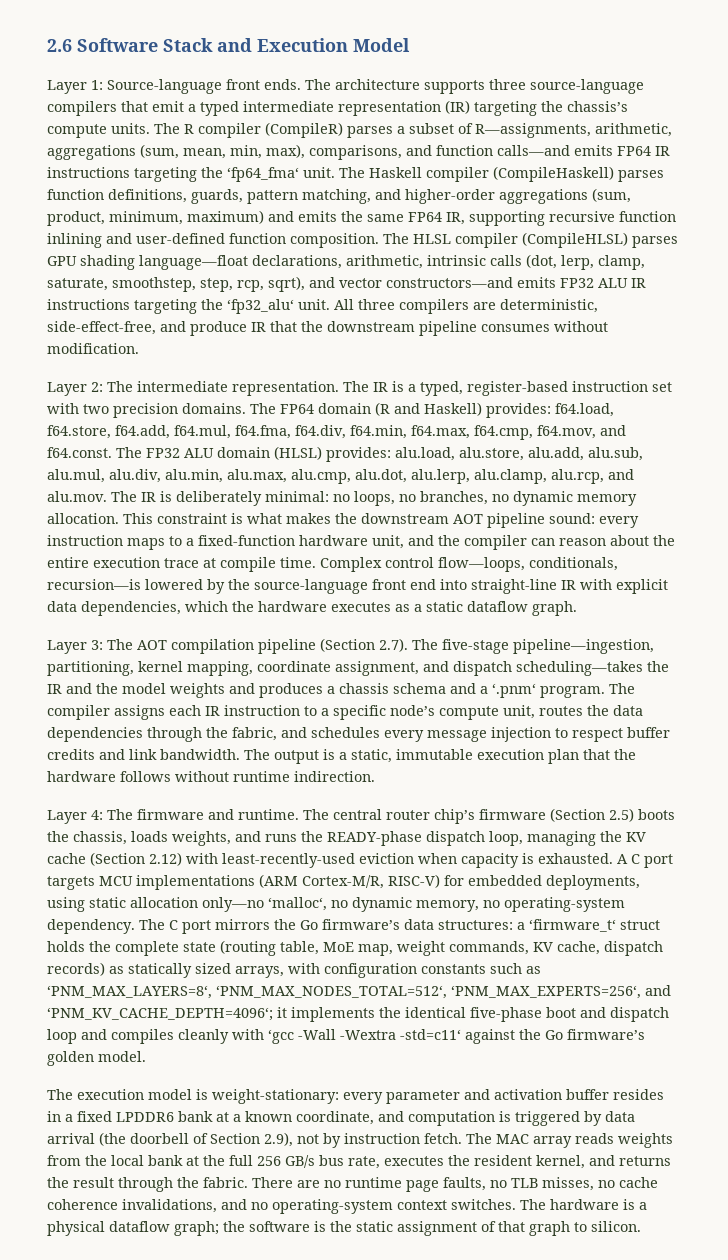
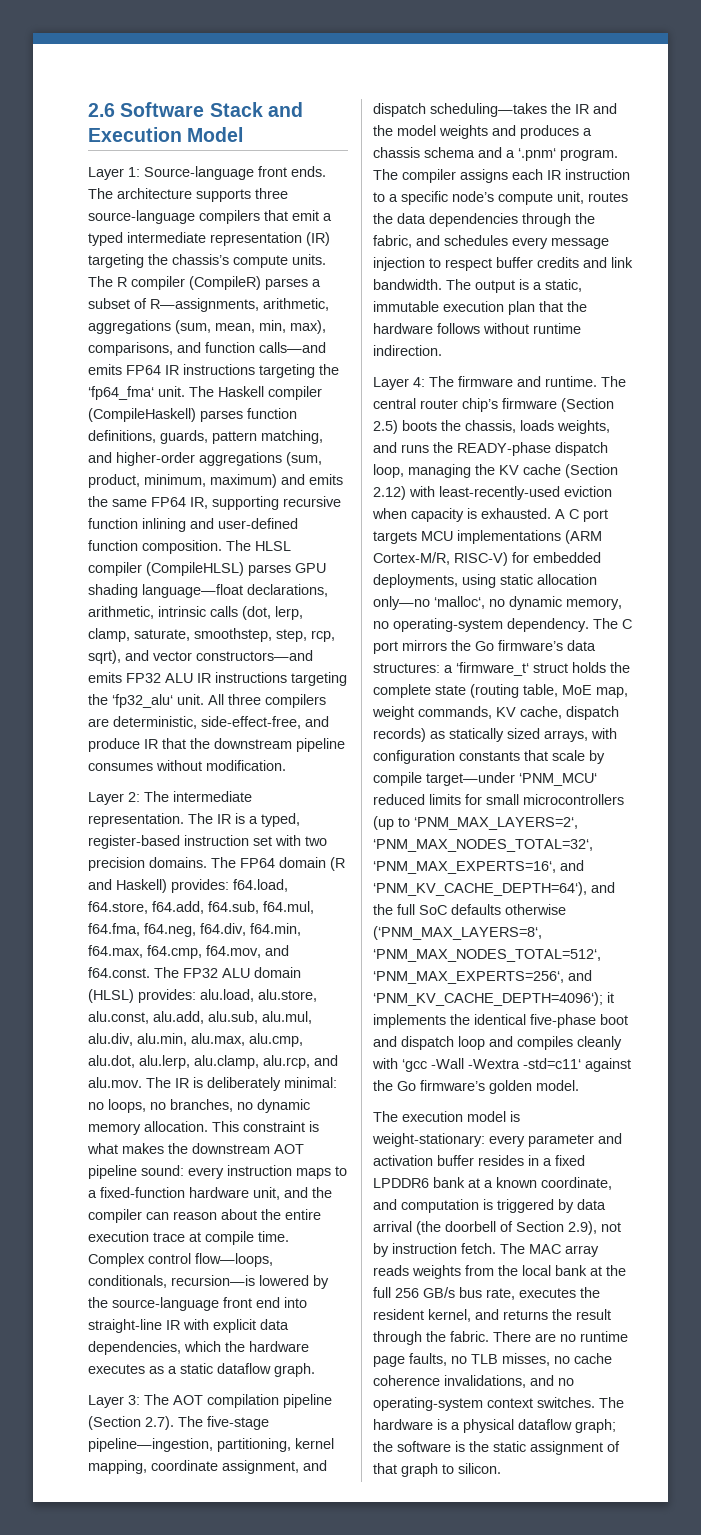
- The FP64 domain (R and Haskell) provides: f64.load, f64.store, f64.add, f64.mul, f64.fma, f64.div, f64.min, f64.max, f64.cmp, f64.mov, and f64.const. The FP32 ALU domain (HLSL) provides: alu.load, alu.store, alu.add, alu.sub, alu.mul, alu.div, alu.min, alu.max, alu.cmp, alu.dot, alu.lerp, alu.clamp, alu.rcp, and alu.mov. The IR is deliberately minimal: no loops, no branches, no dynamic memory allocation.
+ The FP64 domain (R and Haskell) provides: f64.load, f64.store, f64.add, f64.sub, f64.mul, f64.fma, f64.neg, f64.div, f64.min, f64.max, f64.cmp, f64.mov, and f64.const. The FP32 ALU domain (HLSL) provides: alu.load, alu.store, alu.const, alu.add, alu.sub, alu.mul, alu.div, alu.min, alu.max, alu.cmp, alu.dot, alu.lerp, alu.clamp, alu.rcp, and alu.mov. The IR is deliberately minimal: no loops, no branches, no dynamic memory allocation.
- The C port mirrors the Go firmware’s data structures: a ‘firmware_t‘ struct holds the complete state (routing table, MoE map, weight commands, KV cache, dispatch records) as statically sized arrays, with configuration constants such as ‘PNM_MAX_LAYERS=8‘, ‘PNM_MAX_NODES_TOTAL=512‘, ‘PNM_MAX_EXPERTS=256‘, and ‘PNM_KV_CACHE_DEPTH=4096‘; it implements the identical five-phase boot and dispatch loop and compiles cleanly with ‘gcc -Wall -Wextra -std=c11‘ against the Go firmware’s golden model.
+ The C port mirrors the Go firmware’s data structures: a ‘firmware_t‘ struct holds the complete state (routing table, MoE map, weight commands, KV cache, dispatch records) as statically sized arrays, with configuration constants that scale by compile target—under ‘PNM_MCU‘ reduced limits for small microcontrollers (up to ‘PNM_MAX_LAYERS=2‘, ‘PNM_MAX_NODES_TOTAL=32‘, ‘PNM_MAX_EXPERTS=16‘, and ‘PNM_KV_CACHE_DEPTH=64‘), and the full SoC defaults otherwise (‘PNM_MAX_LAYERS=8‘, ‘PNM_MAX_NODES_TOTAL=512‘, ‘PNM_MAX_EXPERTS=256‘, and ‘PNM_KV_CACHE_DEPTH=4096‘); it implements the identical five-phase boot and dispatch loop and compiles cleanly with ‘gcc -Wall -Wextra -std=c11‘ against the Go firmware’s golden model.

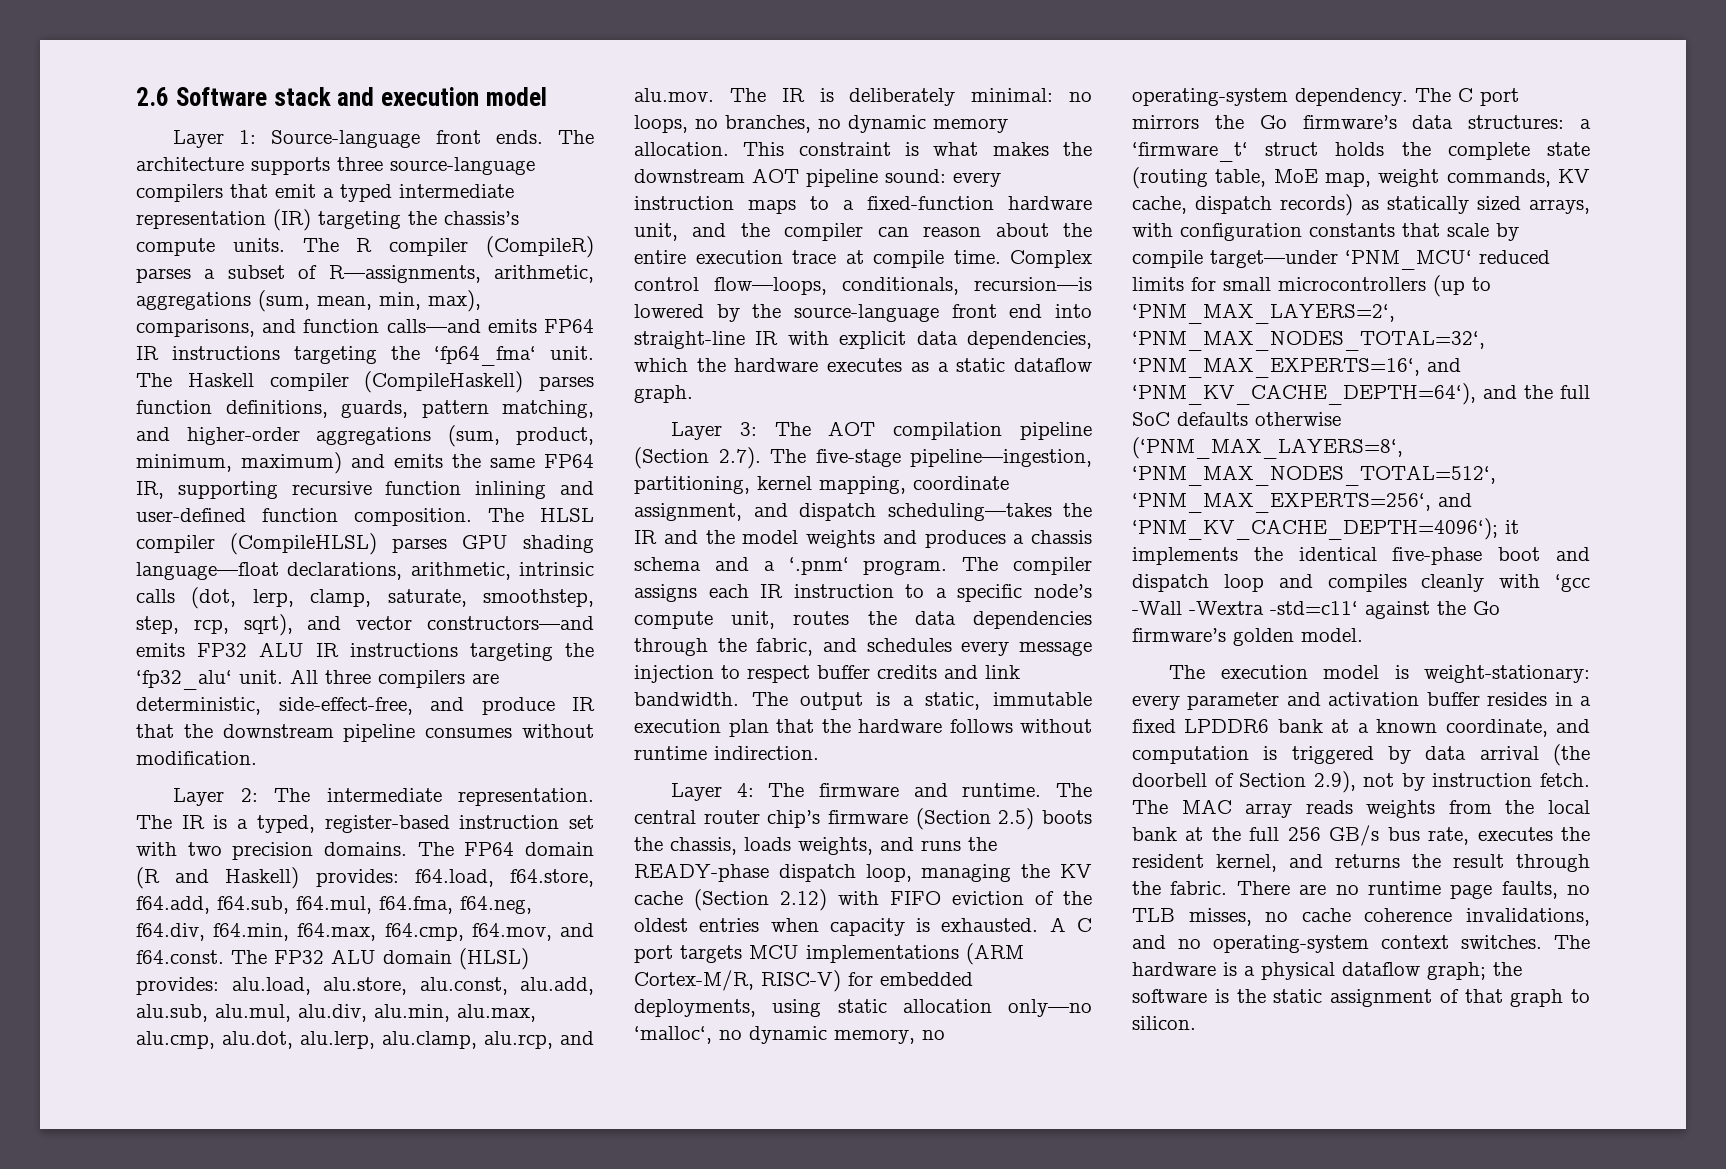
- 2.6 Software Stack and Execution Model
+ 2.6 Software stack and execution model
- The central router chip’s firmware (Section 2.5) boots the chassis, loads weights, and runs the READY-phase dispatch loop, managing the KV cache (Section 2.12) with least-recently-used eviction when capacity is exhausted.
+ The central router chip’s firmware (Section 2.5) boots the chassis, loads weights, and runs the READY-phase dispatch loop, managing the KV cache (Section 2.12) with FIFO eviction of the oldest entries when capacity is exhausted.

